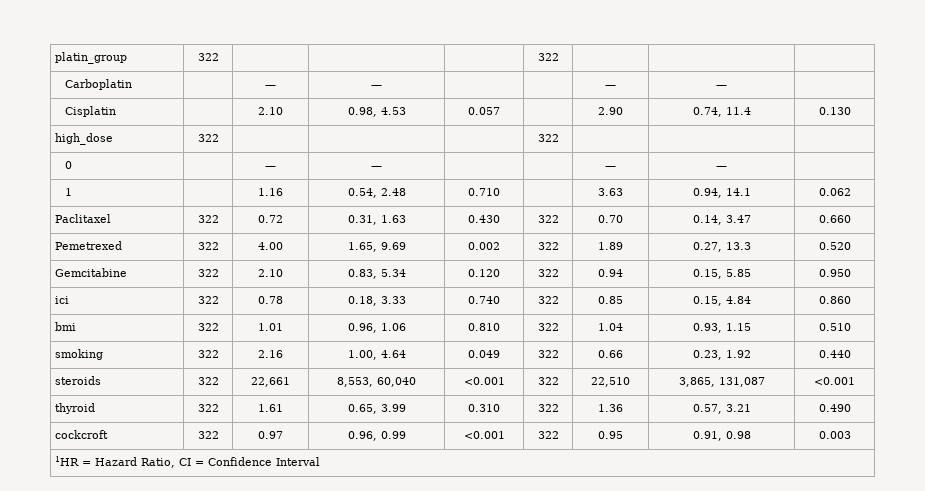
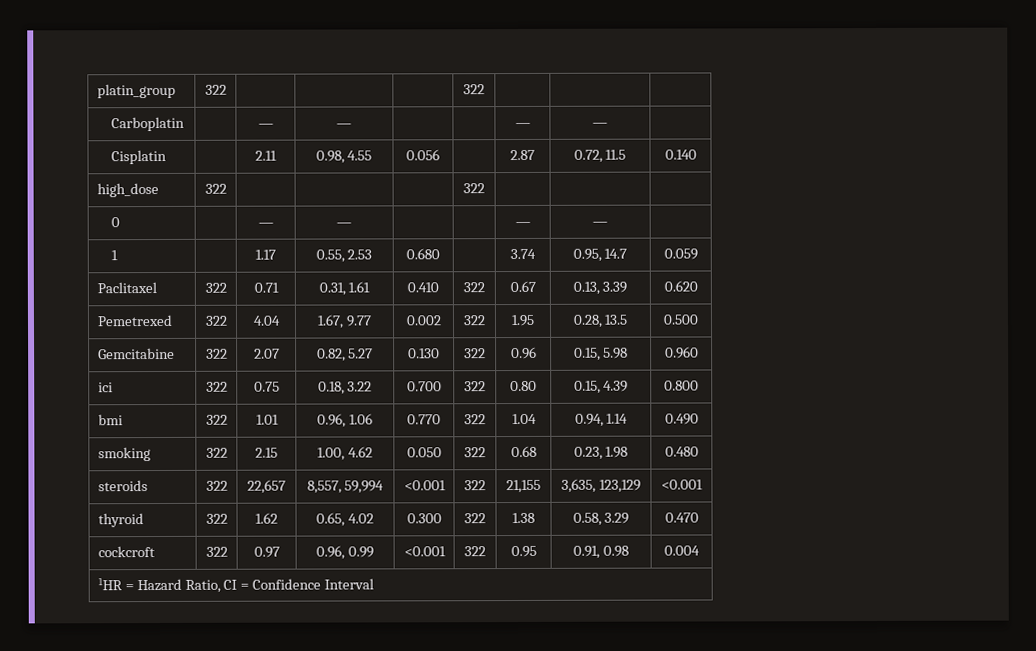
- Cisplatin | | 2.10 | 0.98, 4.53 | 0.057 | | 2.90 | 0.74, 11.4 | 0.130
+ Cisplatin | | 2.11 | 0.98, 4.55 | 0.056 | | 2.87 | 0.72, 11.5 | 0.140
- 1 | | 1.16 | 0.54, 2.48 | 0.710 | | 3.63 | 0.94, 14.1 | 0.062
+ 1 | | 1.17 | 0.55, 2.53 | 0.680 | | 3.74 | 0.95, 14.7 | 0.059
- Paclitaxel | 322 | 0.72 | 0.31, 1.63 | 0.430 | 322 | 0.70 | 0.14, 3.47 | 0.660
+ Paclitaxel | 322 | 0.71 | 0.31, 1.61 | 0.410 | 322 | 0.67 | 0.13, 3.39 | 0.620
- Pemetrexed | 322 | 4.00 | 1.65, 9.69 | 0.002 | 322 | 1.89 | 0.27, 13.3 | 0.520
- Gemcitabine | 322 | 2.10 | 0.83, 5.34 | 0.120 | 322 | 0.94 | 0.15, 5.85 | 0.950
+ Pemetrexed | 322 | 4.04 | 1.67, 9.77 | 0.002 | 322 | 1.95 | 0.28, 13.5 | 0.500
+ Gemcitabine | 322 | 2.07 | 0.82, 5.27 | 0.130 | 322 | 0.96 | 0.15, 5.98 | 0.960
- ici | 322 | 0.78 | 0.18, 3.33 | 0.740 | 322 | 0.85 | 0.15, 4.84 | 0.860
+ ici | 322 | 0.75 | 0.18, 3.22 | 0.700 | 322 | 0.80 | 0.15, 4.39 | 0.800
- bmi | 322 | 1.01 | 0.96, 1.06 | 0.810 | 322 | 1.04 | 0.93, 1.15 | 0.510
+ bmi | 322 | 1.01 | 0.96, 1.06 | 0.770 | 322 | 1.04 | 0.94, 1.14 | 0.490
- smoking | 322 | 2.16 | 1.00, 4.64 | 0.049 | 322 | 0.66 | 0.23, 1.92 | 0.440
+ smoking | 322 | 2.15 | 1.00, 4.62 | 0.050 | 322 | 0.68 | 0.23, 1.98 | 0.480
- steroids | 322 | 22,661 | 8,553, 60,040 | <0.001 | 322 | 22,510 | 3,865, 131,087 | <0.001
+ steroids | 322 | 22,657 | 8,557, 59,994 | <0.001 | 322 | 21,155 | 3,635, 123,129 | <0.001
- thyroid | 322 | 1.61 | 0.65, 3.99 | 0.310 | 322 | 1.36 | 0.57, 3.21 | 0.490
+ thyroid | 322 | 1.62 | 0.65, 4.02 | 0.300 | 322 | 1.38 | 0.58, 3.29 | 0.470
- cockcroft | 322 | 0.97 | 0.96, 0.99 | <0.001 | 322 | 0.95 | 0.91, 0.98 | 0.003
+ cockcroft | 322 | 0.97 | 0.96, 0.99 | <0.001 | 322 | 0.95 | 0.91, 0.98 | 0.004

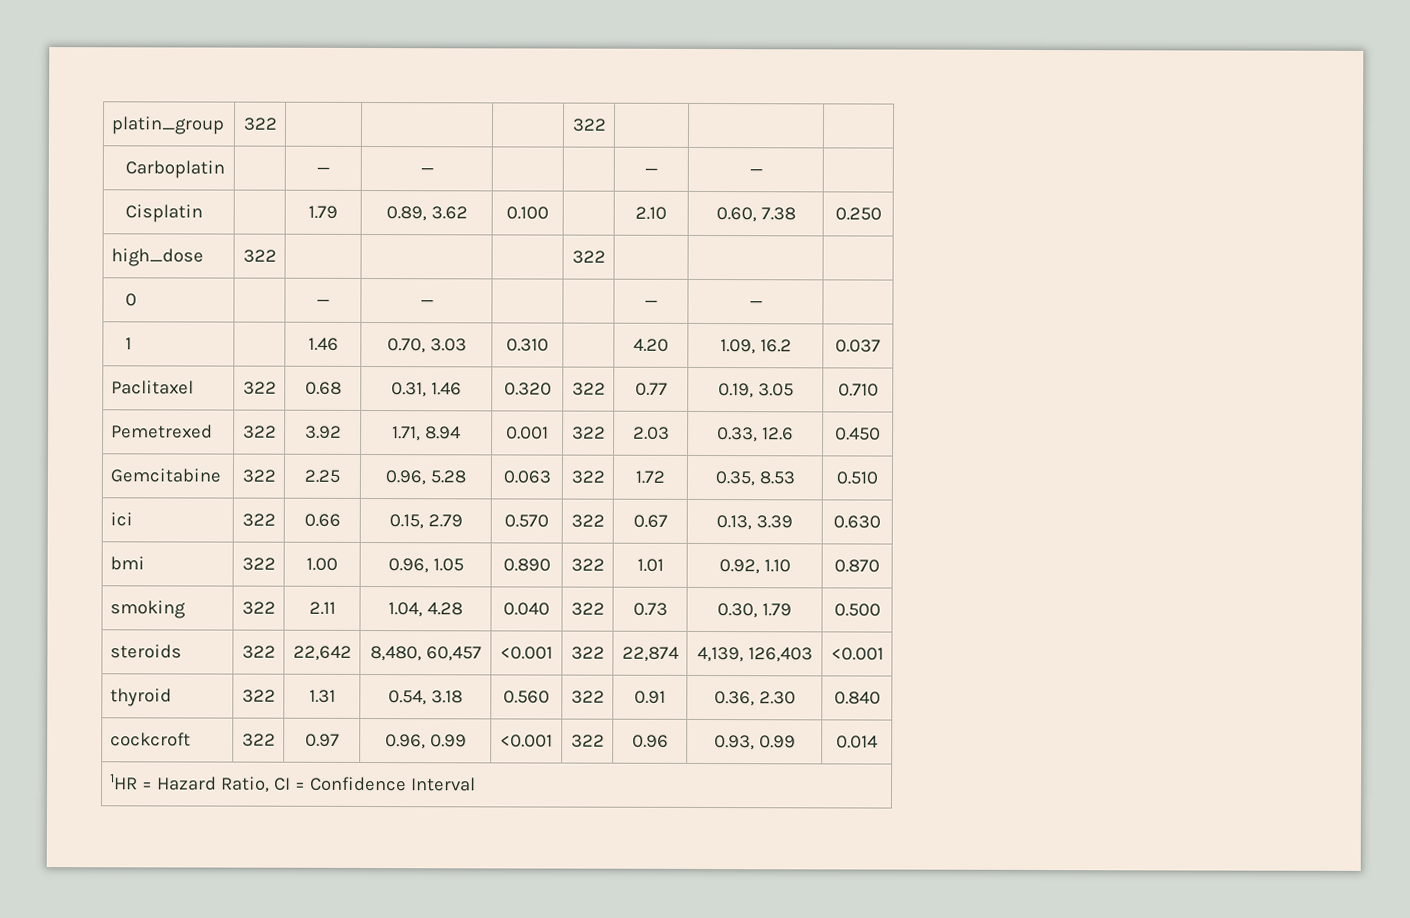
- Cisplatin | | 2.11 | 0.98, 4.55 | 0.056 | | 2.87 | 0.72, 11.5 | 0.140
+ Cisplatin | | 1.79 | 0.89, 3.62 | 0.100 | | 2.10 | 0.60, 7.38 | 0.250
- 1 | | 1.17 | 0.55, 2.53 | 0.680 | | 3.74 | 0.95, 14.7 | 0.059
+ 1 | | 1.46 | 0.70, 3.03 | 0.310 | | 4.20 | 1.09, 16.2 | 0.037
- Paclitaxel | 322 | 0.71 | 0.31, 1.61 | 0.410 | 322 | 0.67 | 0.13, 3.39 | 0.620
- Pemetrexed | 322 | 4.04 | 1.67, 9.77 | 0.002 | 322 | 1.95 | 0.28, 13.5 | 0.500
- Gemcitabine | 322 | 2.07 | 0.82, 5.27 | 0.130 | 322 | 0.96 | 0.15, 5.98 | 0.960
- ici | 322 | 0.75 | 0.18, 3.22 | 0.700 | 322 | 0.80 | 0.15, 4.39 | 0.800
+ Paclitaxel | 322 | 0.68 | 0.31, 1.46 | 0.320 | 322 | 0.77 | 0.19, 3.05 | 0.710
+ Pemetrexed | 322 | 3.92 | 1.71, 8.94 | 0.001 | 322 | 2.03 | 0.33, 12.6 | 0.450
+ Gemcitabine | 322 | 2.25 | 0.96, 5.28 | 0.063 | 322 | 1.72 | 0.35, 8.53 | 0.510
+ ici | 322 | 0.66 | 0.15, 2.79 | 0.570 | 322 | 0.67 | 0.13, 3.39 | 0.630
- bmi | 322 | 1.01 | 0.96, 1.06 | 0.770 | 322 | 1.04 | 0.94, 1.14 | 0.490
- smoking | 322 | 2.15 | 1.00, 4.62 | 0.050 | 322 | 0.68 | 0.23, 1.98 | 0.480
+ bmi | 322 | 1.00 | 0.96, 1.05 | 0.890 | 322 | 1.01 | 0.92, 1.10 | 0.870
+ smoking | 322 | 2.11 | 1.04, 4.28 | 0.040 | 322 | 0.73 | 0.30, 1.79 | 0.500
- steroids | 322 | 22,657 | 8,557, 59,994 | <0.001 | 322 | 21,155 | 3,635, 123,129 | <0.001
+ steroids | 322 | 22,642 | 8,480, 60,457 | <0.001 | 322 | 22,874 | 4,139, 126,403 | <0.001
- thyroid | 322 | 1.62 | 0.65, 4.02 | 0.300 | 322 | 1.38 | 0.58, 3.29 | 0.470
+ thyroid | 322 | 1.31 | 0.54, 3.18 | 0.560 | 322 | 0.91 | 0.36, 2.30 | 0.840
- cockcroft | 322 | 0.97 | 0.96, 0.99 | <0.001 | 322 | 0.95 | 0.91, 0.98 | 0.004
+ cockcroft | 322 | 0.97 | 0.96, 0.99 | <0.001 | 322 | 0.96 | 0.93, 0.99 | 0.014

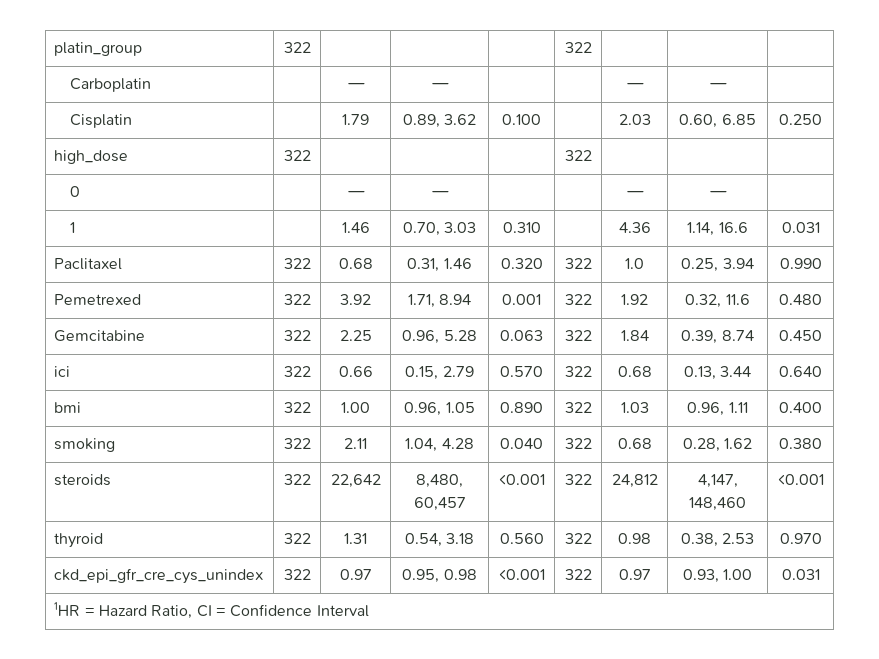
- Cisplatin | | 1.79 | 0.89, 3.62 | 0.100 | | 2.10 | 0.60, 7.38 | 0.250
+ Cisplatin | | 1.79 | 0.89, 3.62 | 0.100 | | 2.03 | 0.60, 6.85 | 0.250
- 1 | | 1.46 | 0.70, 3.03 | 0.310 | | 4.20 | 1.09, 16.2 | 0.037
+ 1 | | 1.46 | 0.70, 3.03 | 0.310 | | 4.36 | 1.14, 16.6 | 0.031
- Paclitaxel | 322 | 0.68 | 0.31, 1.46 | 0.320 | 322 | 0.77 | 0.19, 3.05 | 0.710
+ Paclitaxel | 322 | 0.68 | 0.31, 1.46 | 0.320 | 322 | 1.0 | 0.25, 3.94 | 0.990
- Pemetrexed | 322 | 3.92 | 1.71, 8.94 | 0.001 | 322 | 2.03 | 0.33, 12.6 | 0.450
+ Pemetrexed | 322 | 3.92 | 1.71, 8.94 | 0.001 | 322 | 1.92 | 0.32, 11.6 | 0.480
- Gemcitabine | 322 | 2.25 | 0.96, 5.28 | 0.063 | 322 | 1.72 | 0.35, 8.53 | 0.510
+ Gemcitabine | 322 | 2.25 | 0.96, 5.28 | 0.063 | 322 | 1.84 | 0.39, 8.74 | 0.450
- ici | 322 | 0.66 | 0.15, 2.79 | 0.570 | 322 | 0.67 | 0.13, 3.39 | 0.630
+ ici | 322 | 0.66 | 0.15, 2.79 | 0.570 | 322 | 0.68 | 0.13, 3.44 | 0.640
- bmi | 322 | 1.00 | 0.96, 1.05 | 0.890 | 322 | 1.01 | 0.92, 1.10 | 0.870
+ bmi | 322 | 1.00 | 0.96, 1.05 | 0.890 | 322 | 1.03 | 0.96, 1.11 | 0.400
- smoking | 322 | 2.11 | 1.04, 4.28 | 0.040 | 322 | 0.73 | 0.30, 1.79 | 0.500
+ smoking | 322 | 2.11 | 1.04, 4.28 | 0.040 | 322 | 0.68 | 0.28, 1.62 | 0.380
- steroids | 322 | 22,642 | 8,480, 60,457 | <0.001 | 322 | 22,874 | 4,139, 126,403 | <0.001
+ steroids | 322 | 22,642 | 8,480, 60,457 | <0.001 | 322 | 24,812 | 4,147, 148,460 | <0.001
- thyroid | 322 | 1.31 | 0.54, 3.18 | 0.560 | 322 | 0.91 | 0.36, 2.30 | 0.840
- cockcroft | 322 | 0.97 | 0.96, 0.99 | <0.001 | 322 | 0.96 | 0.93, 0.99 | 0.014
+ thyroid | 322 | 1.31 | 0.54, 3.18 | 0.560 | 322 | 0.98 | 0.38, 2.53 | 0.970
+ ckd_epi_gfr_cre_cys_unindex | 322 | 0.97 | 0.95, 0.98 | <0.001 | 322 | 0.97 | 0.93, 1.00 | 0.031

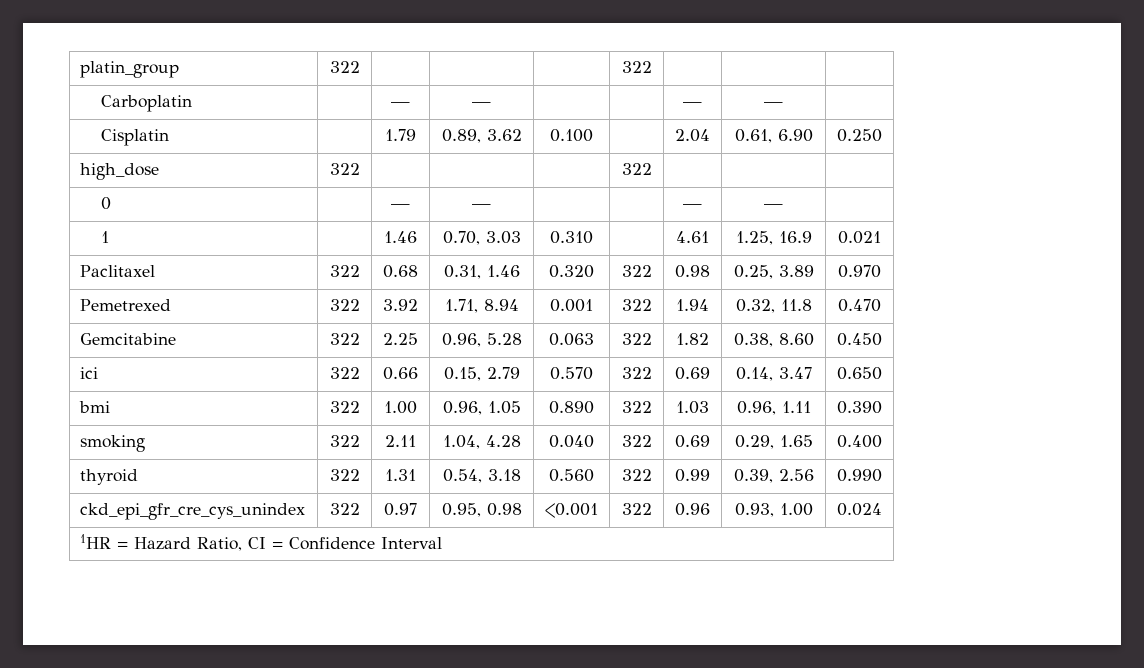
- Cisplatin | | 1.79 | 0.89, 3.62 | 0.100 | | 2.03 | 0.60, 6.85 | 0.250
+ Cisplatin | | 1.79 | 0.89, 3.62 | 0.100 | | 2.04 | 0.61, 6.90 | 0.250
- 1 | | 1.46 | 0.70, 3.03 | 0.310 | | 4.36 | 1.14, 16.6 | 0.031
+ 1 | | 1.46 | 0.70, 3.03 | 0.310 | | 4.61 | 1.25, 16.9 | 0.021
- Paclitaxel | 322 | 0.68 | 0.31, 1.46 | 0.320 | 322 | 1.0 | 0.25, 3.94 | 0.990
+ Paclitaxel | 322 | 0.68 | 0.31, 1.46 | 0.320 | 322 | 0.98 | 0.25, 3.89 | 0.970
- Pemetrexed | 322 | 3.92 | 1.71, 8.94 | 0.001 | 322 | 1.92 | 0.32, 11.6 | 0.480
+ Pemetrexed | 322 | 3.92 | 1.71, 8.94 | 0.001 | 322 | 1.94 | 0.32, 11.8 | 0.470
- Gemcitabine | 322 | 2.25 | 0.96, 5.28 | 0.063 | 322 | 1.84 | 0.39, 8.74 | 0.450
+ Gemcitabine | 322 | 2.25 | 0.96, 5.28 | 0.063 | 322 | 1.82 | 0.38, 8.60 | 0.450
- ici | 322 | 0.66 | 0.15, 2.79 | 0.570 | 322 | 0.68 | 0.13, 3.44 | 0.640
+ ici | 322 | 0.66 | 0.15, 2.79 | 0.570 | 322 | 0.69 | 0.14, 3.47 | 0.650
- bmi | 322 | 1.00 | 0.96, 1.05 | 0.890 | 322 | 1.03 | 0.96, 1.11 | 0.400
+ bmi | 322 | 1.00 | 0.96, 1.05 | 0.890 | 322 | 1.03 | 0.96, 1.11 | 0.390
- smoking | 322 | 2.11 | 1.04, 4.28 | 0.040 | 322 | 0.68 | 0.28, 1.62 | 0.380
- steroids | 322 | 22,642 | 8,480, 60,457 | <0.001 | 322 | 24,812 | 4,147, 148,460 | <0.001
+ smoking | 322 | 2.11 | 1.04, 4.28 | 0.040 | 322 | 0.69 | 0.29, 1.65 | 0.400
- thyroid | 322 | 1.31 | 0.54, 3.18 | 0.560 | 322 | 0.98 | 0.38, 2.53 | 0.970
+ thyroid | 322 | 1.31 | 0.54, 3.18 | 0.560 | 322 | 0.99 | 0.39, 2.56 | 0.990
- ckd_epi_gfr_cre_cys_unindex | 322 | 0.97 | 0.95, 0.98 | <0.001 | 322 | 0.97 | 0.93, 1.00 | 0.031
+ ckd_epi_gfr_cre_cys_unindex | 322 | 0.97 | 0.95, 0.98 | <0.001 | 322 | 0.96 | 0.93, 1.00 | 0.024

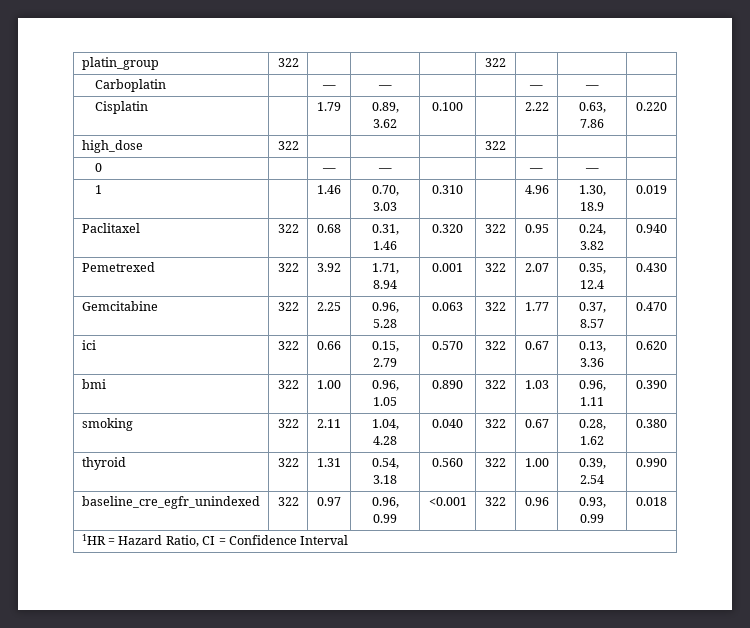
- Cisplatin | | 1.79 | 0.89, 3.62 | 0.100 | | 2.04 | 0.61, 6.90 | 0.250
+ Cisplatin | | 1.79 | 0.89, 3.62 | 0.100 | | 2.22 | 0.63, 7.86 | 0.220
- 1 | | 1.46 | 0.70, 3.03 | 0.310 | | 4.61 | 1.25, 16.9 | 0.021
+ 1 | | 1.46 | 0.70, 3.03 | 0.310 | | 4.96 | 1.30, 18.9 | 0.019
- Paclitaxel | 322 | 0.68 | 0.31, 1.46 | 0.320 | 322 | 0.98 | 0.25, 3.89 | 0.970
+ Paclitaxel | 322 | 0.68 | 0.31, 1.46 | 0.320 | 322 | 0.95 | 0.24, 3.82 | 0.940
- Pemetrexed | 322 | 3.92 | 1.71, 8.94 | 0.001 | 322 | 1.94 | 0.32, 11.8 | 0.470
+ Pemetrexed | 322 | 3.92 | 1.71, 8.94 | 0.001 | 322 | 2.07 | 0.35, 12.4 | 0.430
- Gemcitabine | 322 | 2.25 | 0.96, 5.28 | 0.063 | 322 | 1.82 | 0.38, 8.60 | 0.450
+ Gemcitabine | 322 | 2.25 | 0.96, 5.28 | 0.063 | 322 | 1.77 | 0.37, 8.57 | 0.470
- ici | 322 | 0.66 | 0.15, 2.79 | 0.570 | 322 | 0.69 | 0.14, 3.47 | 0.650
+ ici | 322 | 0.66 | 0.15, 2.79 | 0.570 | 322 | 0.67 | 0.13, 3.36 | 0.620
- smoking | 322 | 2.11 | 1.04, 4.28 | 0.040 | 322 | 0.69 | 0.29, 1.65 | 0.400
+ smoking | 322 | 2.11 | 1.04, 4.28 | 0.040 | 322 | 0.67 | 0.28, 1.62 | 0.380
- thyroid | 322 | 1.31 | 0.54, 3.18 | 0.560 | 322 | 0.99 | 0.39, 2.56 | 0.990
+ thyroid | 322 | 1.31 | 0.54, 3.18 | 0.560 | 322 | 1.00 | 0.39, 2.54 | 0.990
- ckd_epi_gfr_cre_cys_unindex | 322 | 0.97 | 0.95, 0.98 | <0.001 | 322 | 0.96 | 0.93, 1.00 | 0.024
+ baseline_cre_egfr_unindexed | 322 | 0.97 | 0.96, 0.99 | <0.001 | 322 | 0.96 | 0.93, 0.99 | 0.018

